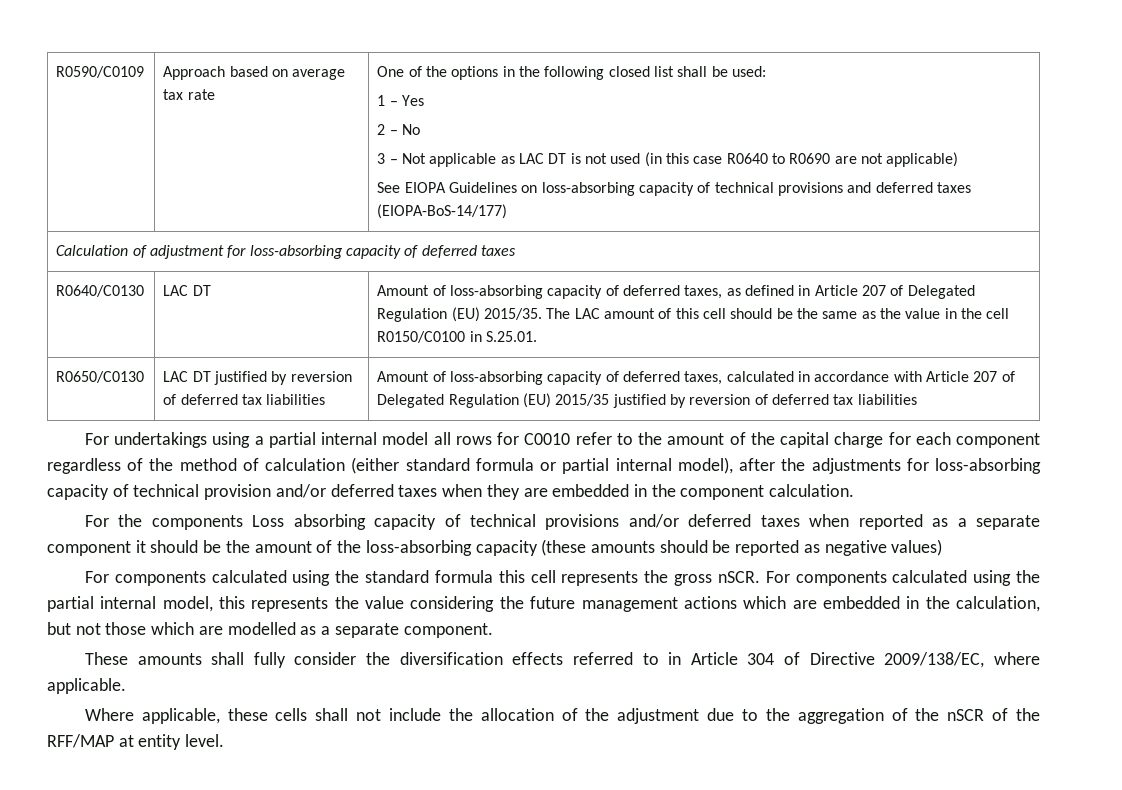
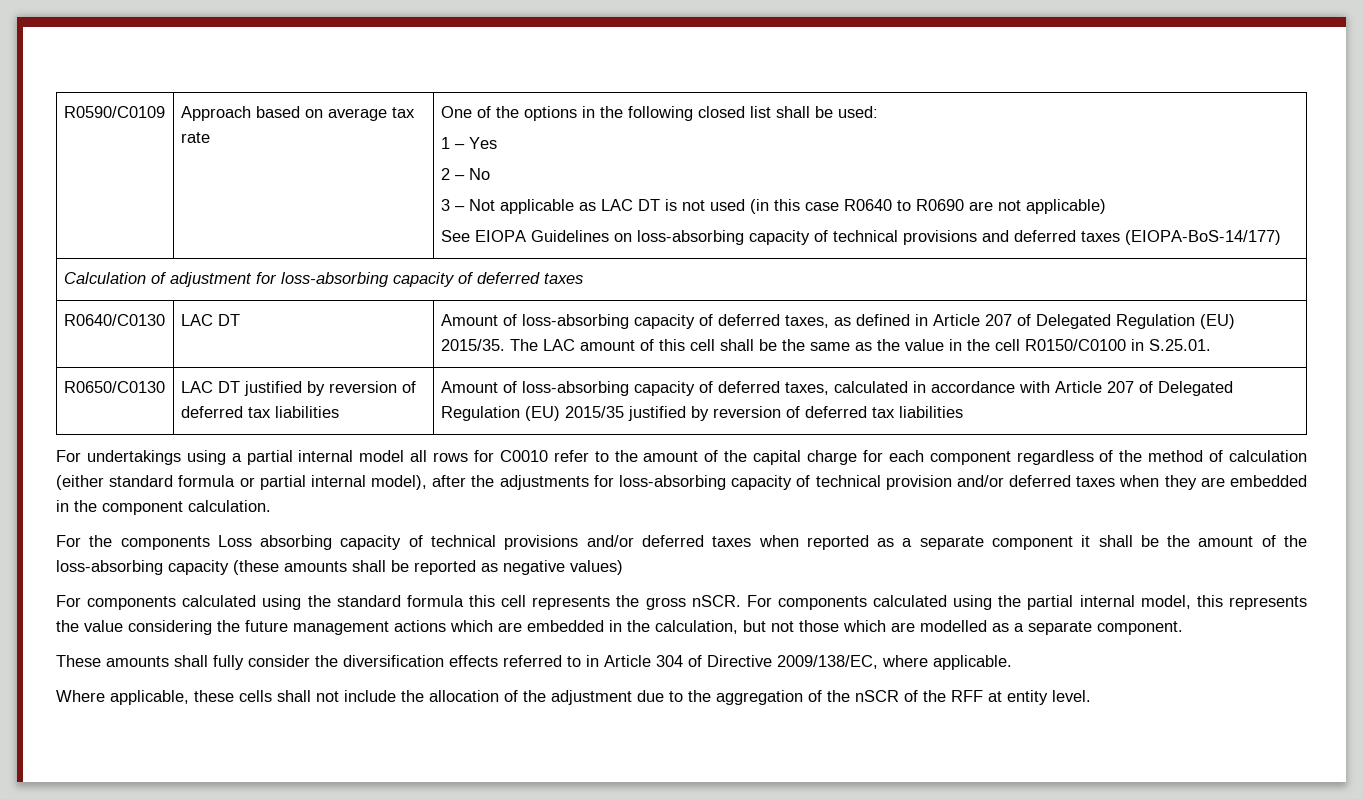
- R0640/C0130 | LAC DT | Amount of loss-absorbing capacity of deferred taxes, as defined in Article 207 of Delegated Regulation (EU) 2015/35. The LAC amount of this cell should be the same as the value in the cell R0150/C0100 in S.25.01.
+ R0640/C0130 | LAC DT | Amount of loss-absorbing capacity of deferred taxes, as defined in Article 207 of Delegated Regulation (EU) 2015/35. The LAC amount of this cell shall be the same as the value in the cell R0150/C0100 in S.25.01.
- For the components Loss absorbing capacity of technical provisions and/or deferred taxes when reported as a separate component it should be the amount of the loss-absorbing capacity (these amounts should be reported as negative values)
+ For the components Loss absorbing capacity of technical provisions and/or deferred taxes when reported as a separate component it shall be the amount of the loss-absorbing capacity (these amounts shall be reported as negative values)
- Where applicable, these cells shall not include the allocation of the adjustment due to the aggregation of the nSCR of the RFF/MAP at entity level.
+ Where applicable, these cells shall not include the allocation of the adjustment due to the aggregation of the nSCR of the RFF at entity level.

